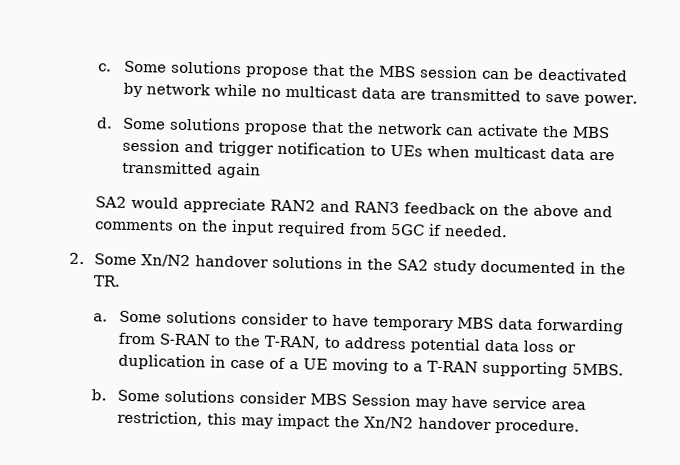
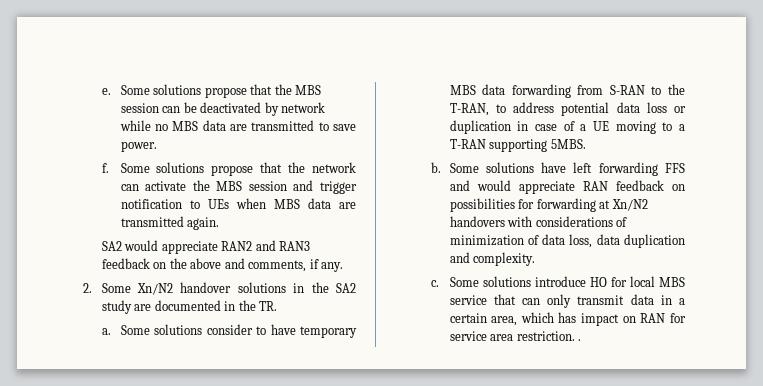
- c.
+ e.
- Some solutions propose that the MBS session can be deactivated by network while no multicast data are transmitted to save power.
+ Some solutions propose that the MBS session can be deactivated by network while no MBS data are transmitted to save power.
- d.
+ f.
- Some solutions propose that the network can activate the MBS session and trigger notification to UEs when multicast data are transmitted again
+ Some solutions propose that the network can activate the MBS session and trigger notification to UEs when MBS data are transmitted again.
- SA2 would appreciate RAN2 and RAN3 feedback on the above and comments on the input required from 5GC if needed.
+ SA2 would appreciate RAN2 and RAN3 feedback on the above and comments, if any.
- 2. Some Xn/N2 handover solutions in the SA2 study documented in the TR.
+ 2. Some Xn/N2 handover solutions in the SA2 study are documented in the TR.
- Some solutions consider MBS Session may have service area restriction, this may impact the Xn/N2 handover procedure.
+ Some solutions have left forwarding FFS and would appreciate RAN feedback on possibilities for forwarding at Xn/N2 handovers with considerations of minimization of data loss, data duplication and complexity.
+ c. Some solutions introduce HO for local MBS service that can only transmit data in a certain area, which has impact on RAN for service area restriction. .

